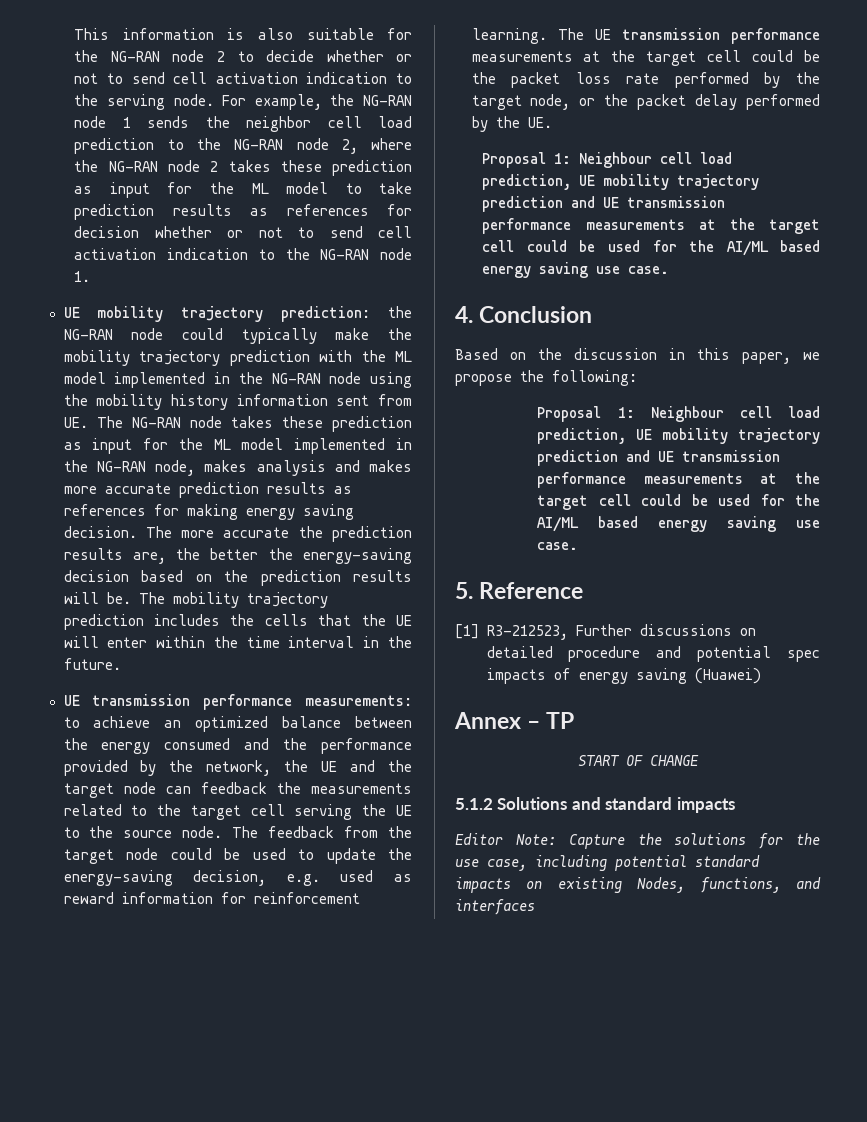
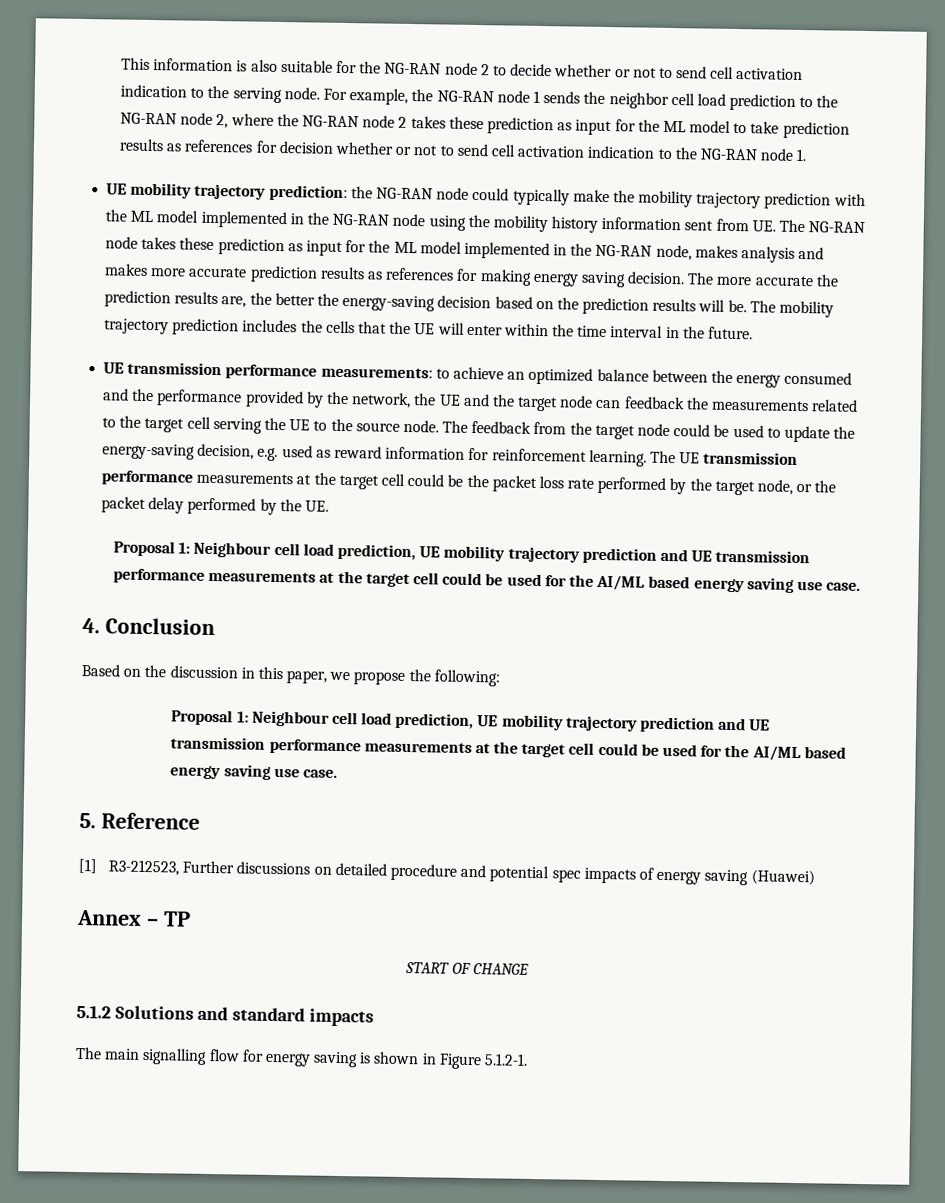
- Editor Note: Capture the solutions for the use case, including potential standard impacts on existing Nodes, functions, and interfaces
+ The main signalling flow for energy saving is shown in Figure 5.1.2-1.

